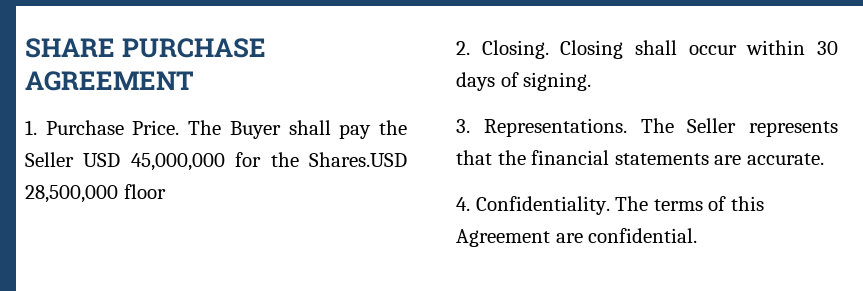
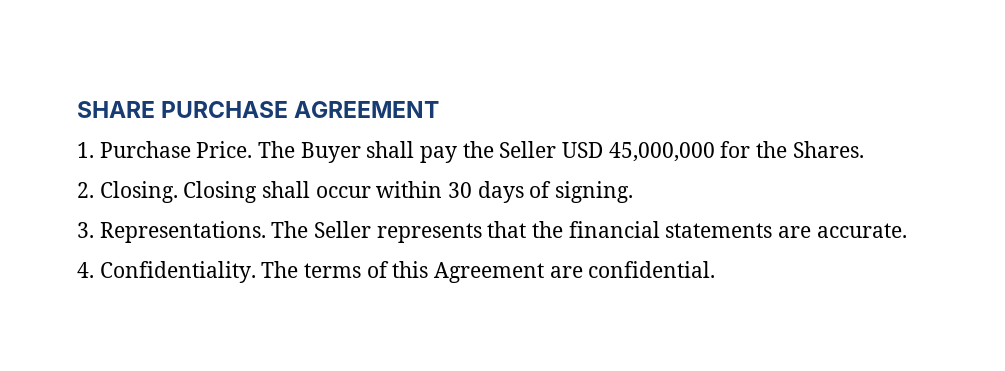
- The Buyer shall pay the Seller USD 45,000,000 for the Shares.USD 28,500,000 floor
+ The Buyer shall pay the Seller USD 45,000,000 for the Shares.

